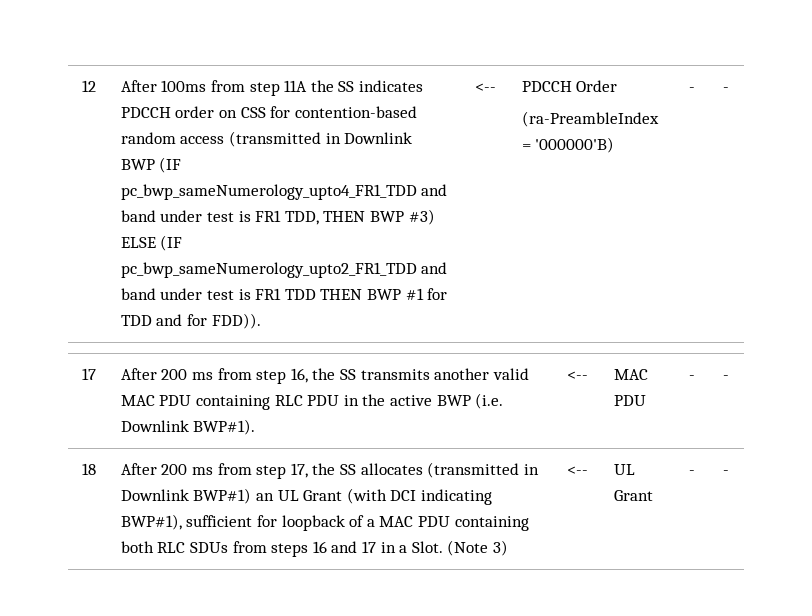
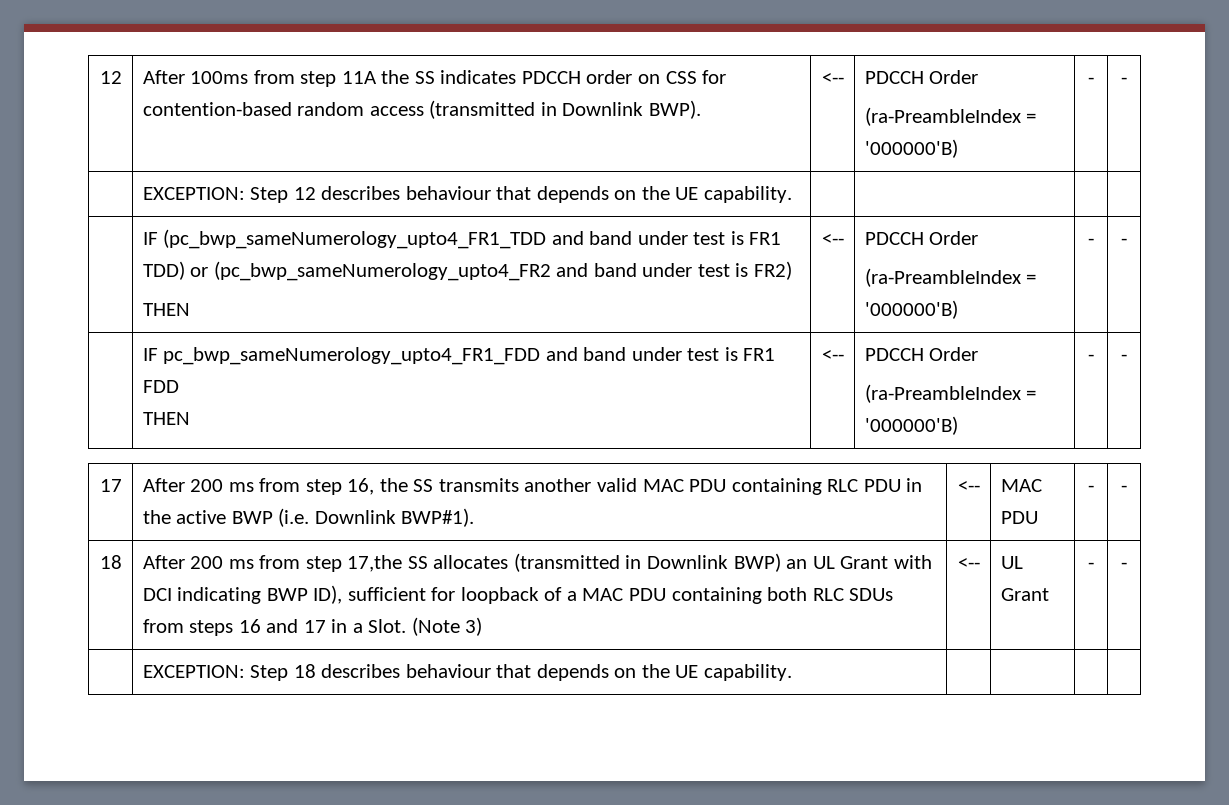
- After 100ms from step 11A the SS indicates PDCCH order on CSS for contention-based random access (transmitted in Downlink BWP (IF pc_bwp_sameNumerology_upto4_FR1_TDD and band under test is FR1 TDD, THEN BWP #3) ELSE (IF pc_bwp_sameNumerology_upto2_FR1_TDD and band under test is FR1 TDD THEN BWP #1 for TDD and for FDD)). | <-- | PDCCH Order
+ After 100ms from step 11A the SS indicates PDCCH order on CSS for contention-based random access (transmitted in Downlink BWP). | <-- | PDCCH Order
+ (ra-PreambleIndex = '000000'B) | - | -
+ | EXCEPTION: Step 12 describes behaviour that depends on the UE capability. | | | |
+ | IF (pc_bwp_sameNumerology_upto4_FR1_TDD and band under test is FR1 TDD) or (pc_bwp_sameNumerology_upto4_FR2 and band under test is FR2)
+ THEN | <-- | PDCCH Order
+ (ra-PreambleIndex = '000000'B) | - | -
+ | IF pc_bwp_sameNumerology_upto4_FR1_FDD and band under test is FR1 FDD
+ THEN | <-- | PDCCH Order
- After 200 ms from step 17, the SS allocates (transmitted in Downlink BWP#1) an UL Grant (with DCI indicating BWP#1), sufficient for loopback of a MAC PDU containing both RLC SDUs from steps 16 and 17 in a Slot.
+ After 200 ms from step 17,the SS allocates (transmitted in Downlink BWP) an UL Grant with DCI indicating BWP ID), sufficient for loopback of a MAC PDU containing both RLC SDUs from steps 16 and 17 in a Slot.
+ | EXCEPTION: Step 18 describes behaviour that depends on the UE capability. | | | |

